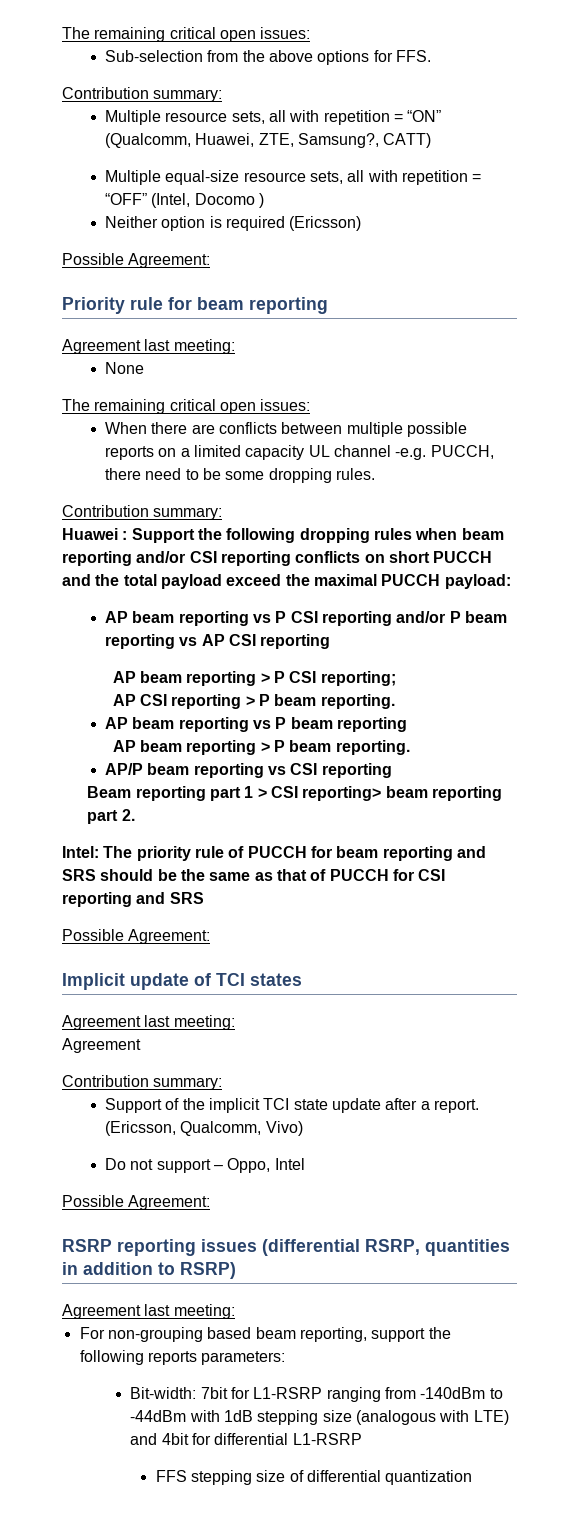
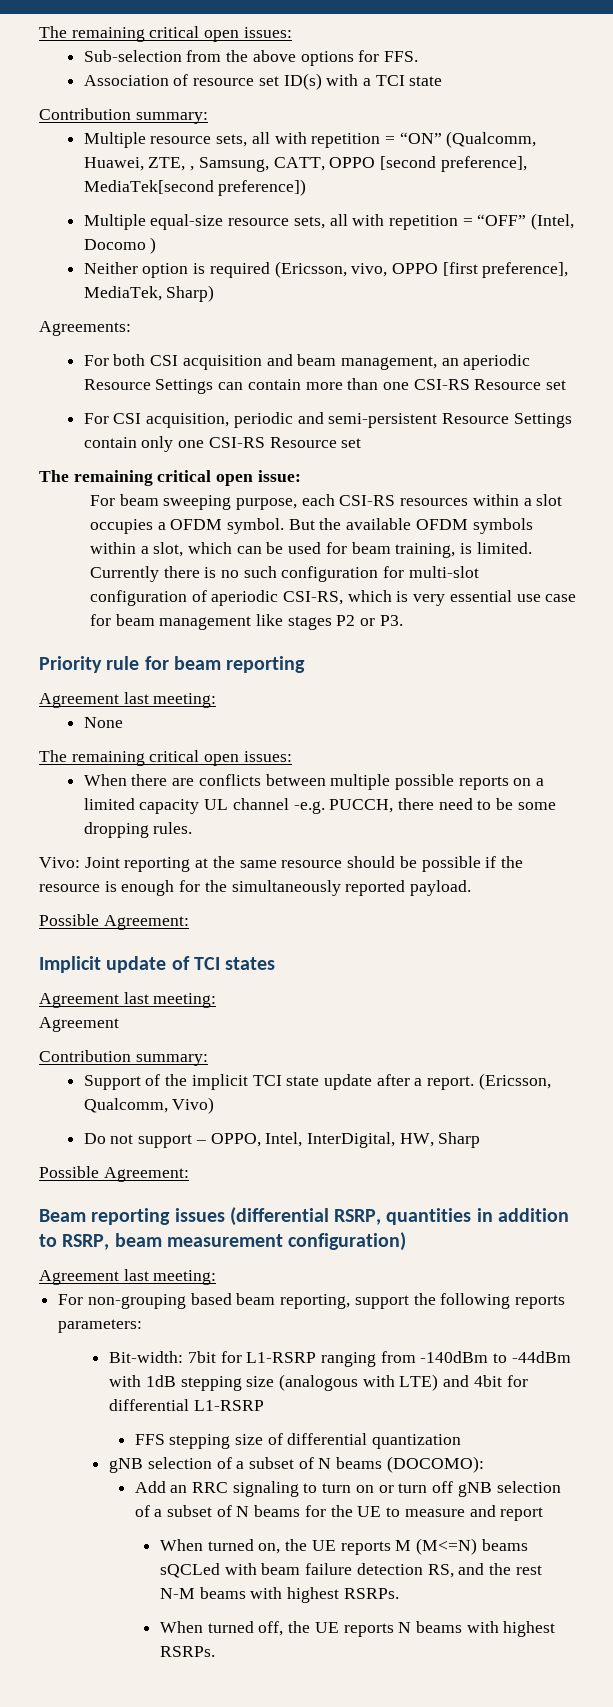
+ Association of resource set ID(s) with a TCI state
- Multiple resource sets, all with repetition = “ON” (Qualcomm, Huawei, ZTE, Samsung?, CATT)
+ Multiple resource sets, all with repetition = “ON” (Qualcomm, Huawei, ZTE, , Samsung, CATT, OPPO [second preference], MediaTek[second preference])
- Neither option is required (Ericsson)
- Possible Agreement:
+ Neither option is required (Ericsson, vivo, OPPO [first preference], MediaTek, Sharp)
+ Agreements:
+ For both CSI acquisition and beam management, an aperiodic Resource Settings can contain more than one CSI-RS Resource set
+ For CSI acquisition, periodic and semi-persistent Resource Settings contain only one CSI-RS Resource set
+ The remaining critical open issue:
+ For beam sweeping purpose, each CSI-RS resources within a slot occupies a OFDM symbol. But the available OFDM symbols within a slot, which can be used for beam training, is limited. Currently there is no such configuration for multi-slot configuration of aperiodic CSI-RS, which is very essential use case for beam management like stages P2 or P3.
  When there are conflicts between multiple possible reports on a limited capacity UL channel -e.g. PUCCH, there need to be some dropping rules.
- Contribution summary:
- Huawei : Support the following dropping rules when beam reporting and/or CSI reporting conflicts on short PUCCH and the total payload exceed the maximal PUCCH payload:
- AP beam reporting vs P CSI reporting and/or P beam reporting vs AP CSI reporting
- AP beam reporting > P CSI reporting;
- AP CSI reporting > P beam reporting.
- AP beam reporting vs P beam reporting
- AP beam reporting > P beam reporting.
- AP/P beam reporting vs CSI reporting
- Beam reporting part 1 > CSI reporting> beam reporting part 2.
- Intel: The priority rule of PUCCH for beam reporting and SRS should be the same as that of PUCCH for CSI reporting and SRS
+ Vivo: Joint reporting at the same resource should be possible if the resource is enough for the simultaneously reported payload.
- Do not support – Oppo, Intel
+ Do not support – OPPO, Intel, InterDigital, HW, Sharp
  Possible Agreement:
- RSRP reporting issues (differential RSRP, quantities in addition to RSRP)
+ Beam reporting issues (differential RSRP, quantities in addition to RSRP, beam measurement configuration)
+ gNB selection of a subset of N beams (DOCOMO):
+ Add an RRC signaling to turn on or turn off gNB selection of a subset of N beams for the UE to measure and report
+ When turned on, the UE reports M (M<=N) beams sQCLed with beam failure detection RS, and the rest N-M beams with highest RSRPs.
+ When turned off, the UE reports N beams with highest RSRPs.

